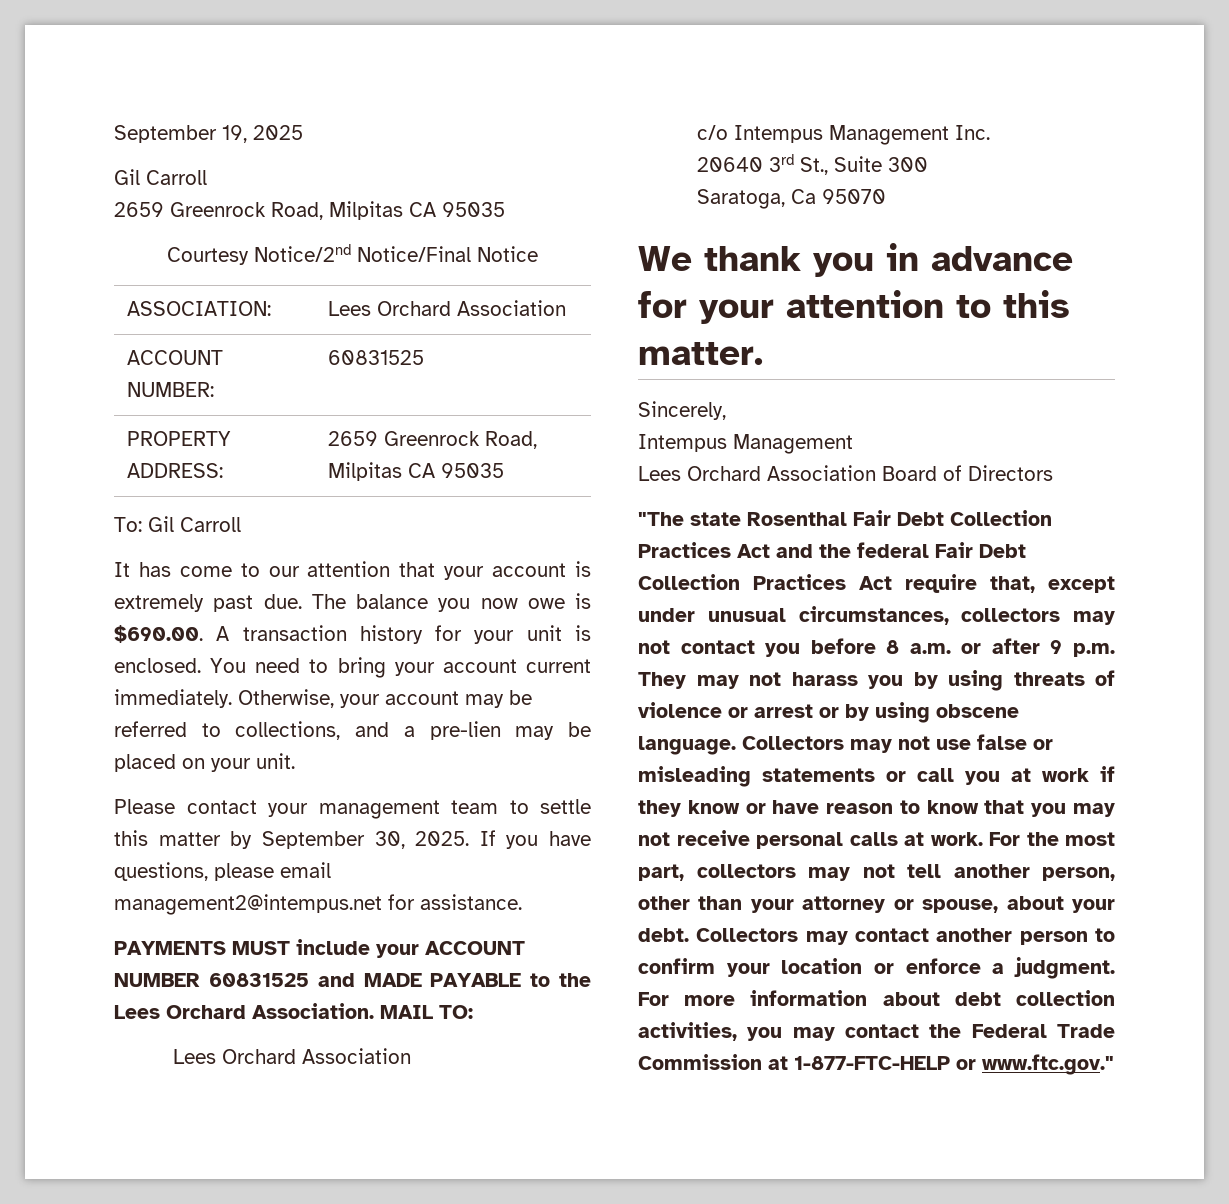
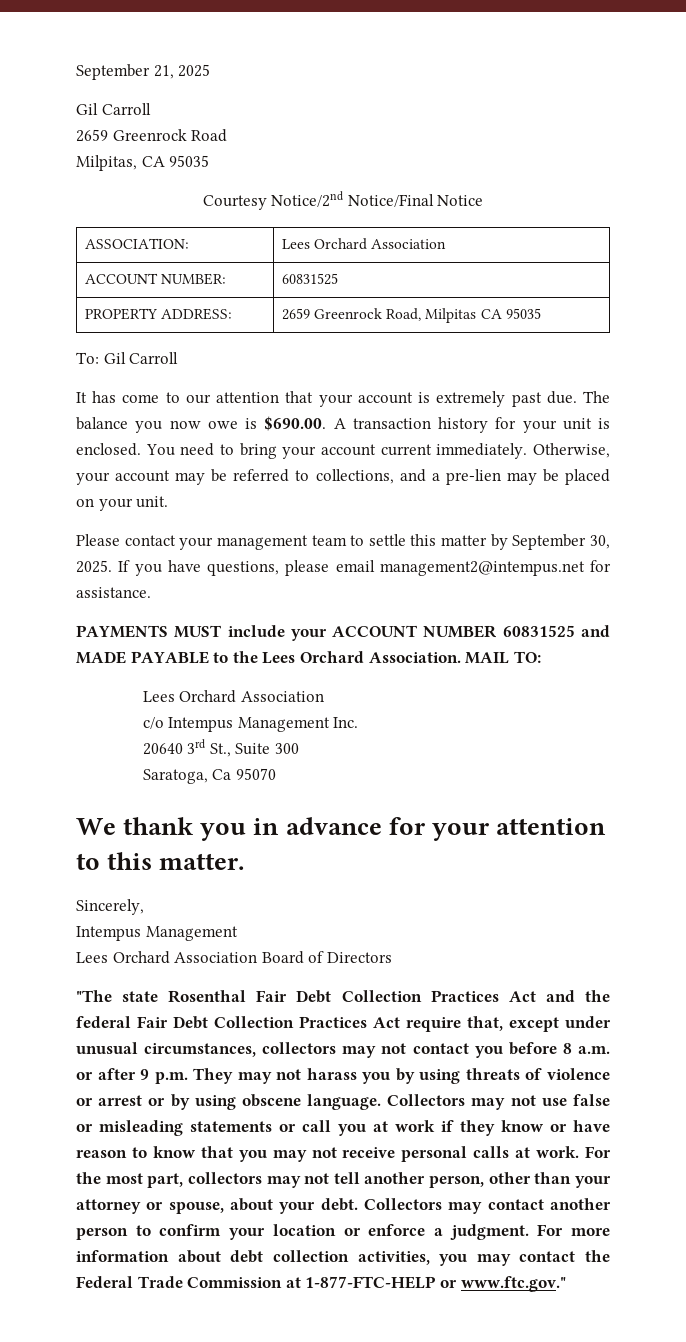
- September 19, 2025
+ September 21, 2025
  Gil Carroll
- 2659 Greenrock Road, Milpitas CA 95035
+ 2659 Greenrock Road
+ Milpitas, CA 95035

